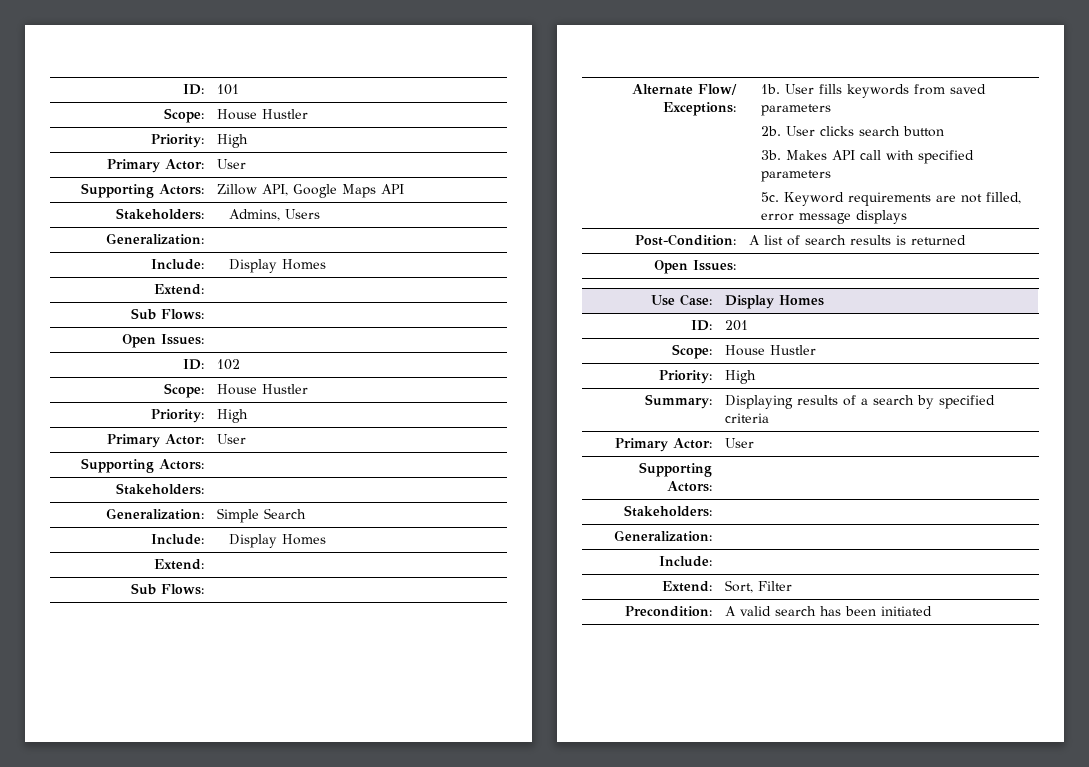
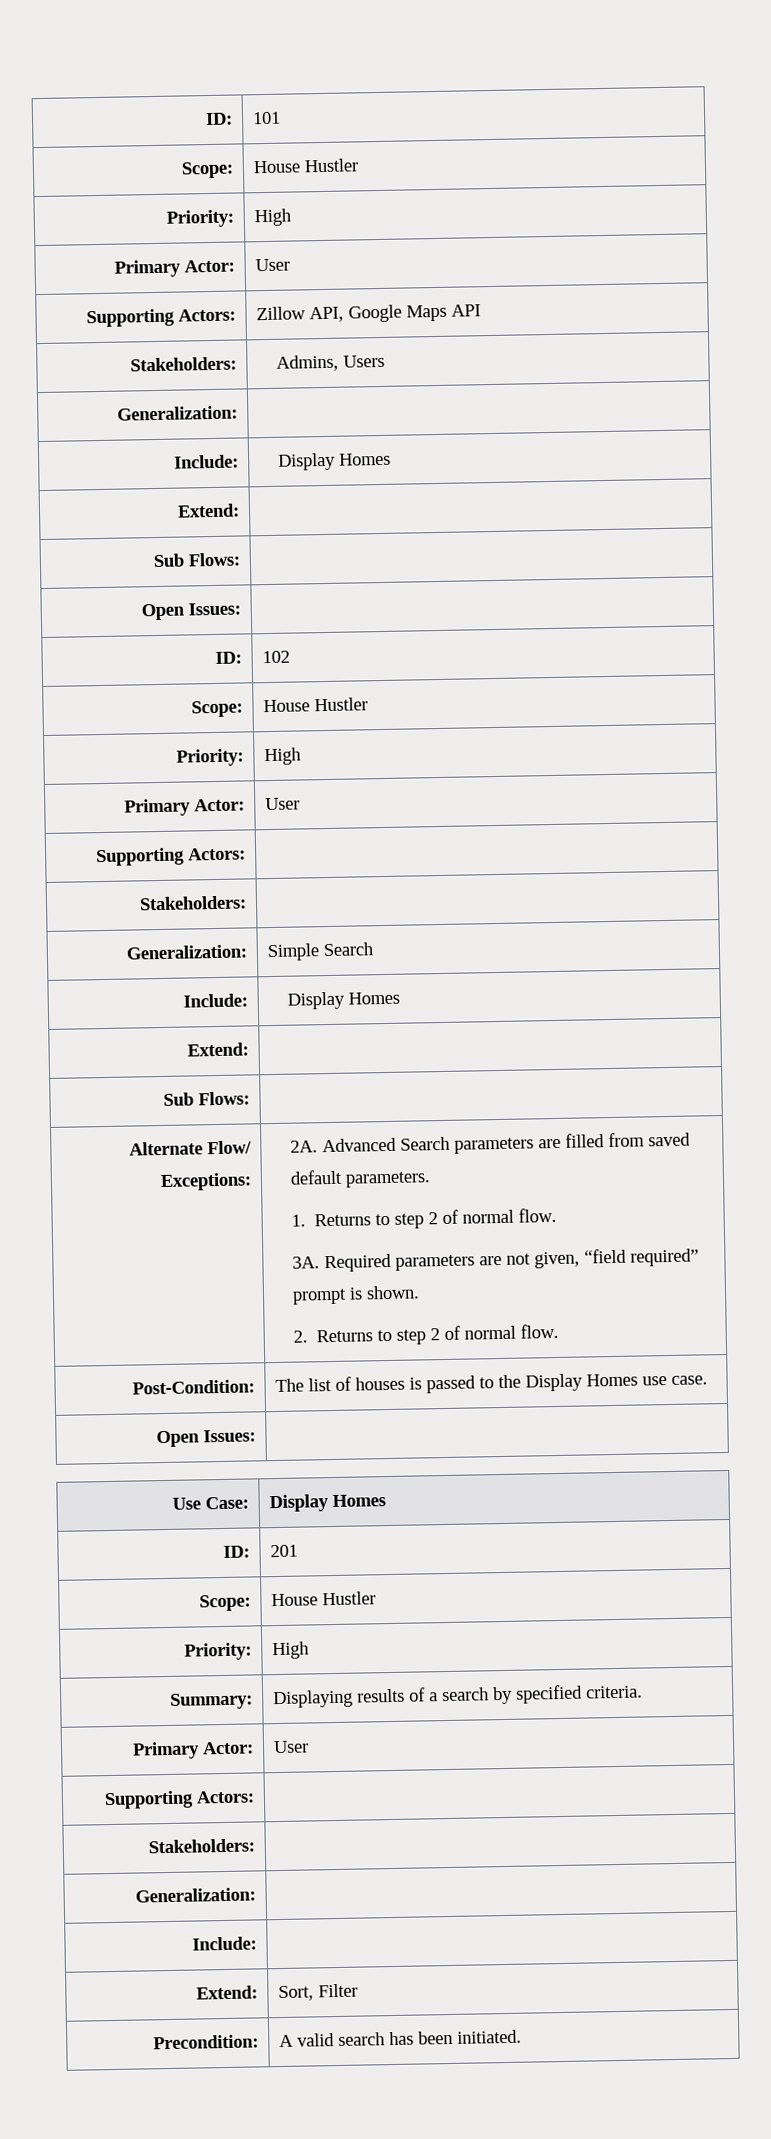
- Alternate Flow/ Exceptions: | 1b. User fills keywords from saved parameters
- 2b. User clicks search button
- 3b. Makes API call with specified parameters
- 5c. Keyword requirements are not filled, error message displays
+ Alternate Flow/ Exceptions: | 2A. Advanced Search parameters are filled from saved default parameters.
+ 1. Returns to step 2 of normal flow.
+ 3A. Required parameters are not given, “field required” prompt is shown.
+ 2. Returns to step 2 of normal flow.
- Post-Condition: | A list of search results is returned
+ Post-Condition: | The list of houses is passed to the Display Homes use case.
- Summary: | Displaying results of a search by specified criteria
+ Summary: | Displaying results of a search by specified criteria.
- Precondition: | A valid search has been initiated
+ Precondition: | A valid search has been initiated.

